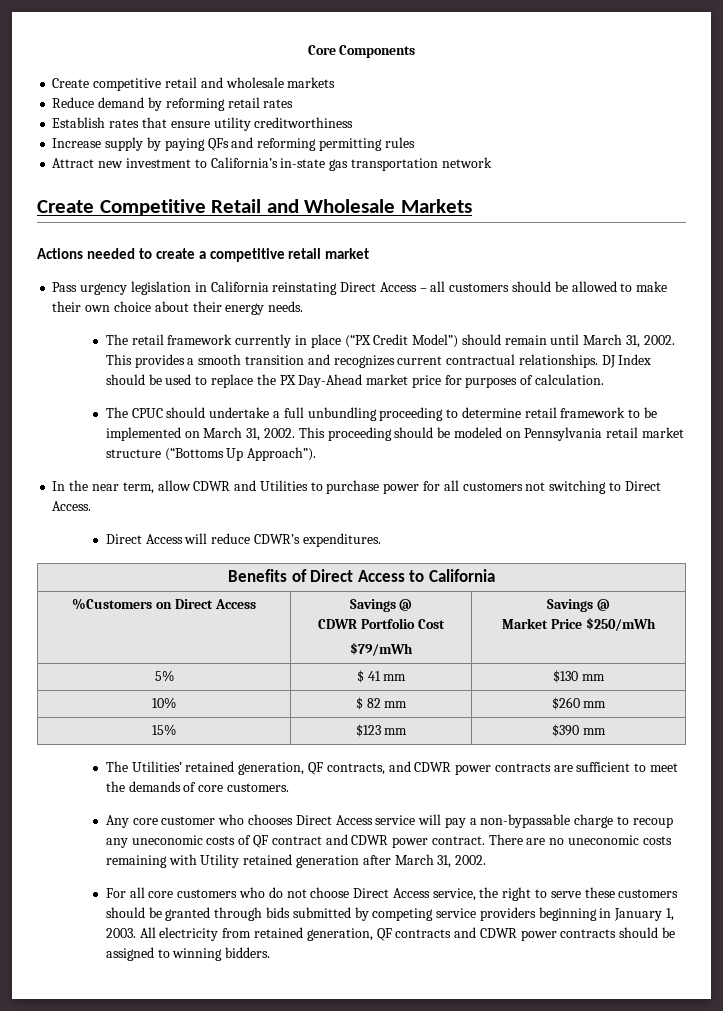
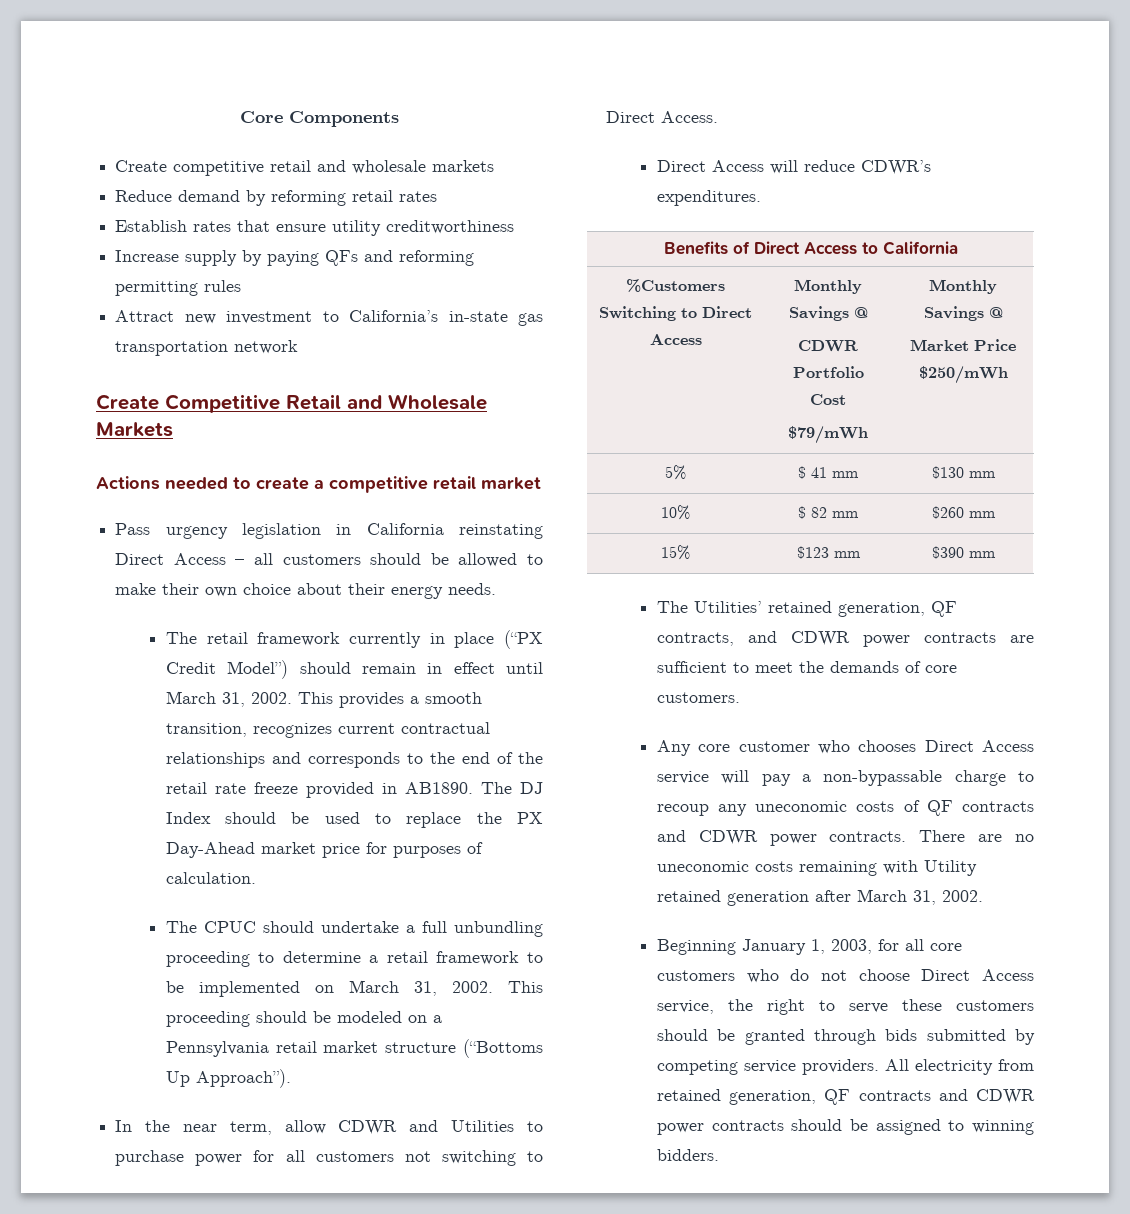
- The retail framework currently in place (“PX Credit Model”) should remain until March 31, 2002.
+ The retail framework currently in place (“PX Credit Model”) should remain in effect until March 31, 2002.
- This provides a smooth transition and recognizes current contractual relationships. DJ Index should be used to replace the PX Day-Ahead market price for purposes of calculation.
+ This provides a smooth transition, recognizes current contractual relationships and corresponds to the end of the retail rate freeze provided in AB1890. The DJ Index should be used to replace the PX Day-Ahead market price for purposes of calculation.
- The CPUC should undertake a full unbundling proceeding to determine retail framework to be implemented on March 31, 2002.
+ The CPUC should undertake a full unbundling proceeding to determine a retail framework to be implemented on March 31, 2002.
- This proceeding should be modeled on Pennsylvania retail market structure (“Bottoms Up Approach”).
+ This proceeding should be modeled on a Pennsylvania retail market structure (“Bottoms Up Approach”).
- %Customers on Direct Access | Savings @
+ %Customers Switching to Direct Access | Monthly Savings @
  CDWR Portfolio Cost
- $79/mWh | Savings @
+ $79/mWh | Monthly Savings @
- Any core customer who chooses Direct Access service will pay a non-bypassable charge to recoup any uneconomic costs of QF contract and CDWR power contract.
+ Any core customer who chooses Direct Access service will pay a non-bypassable charge to recoup any uneconomic costs of QF contracts and CDWR power contracts.
- For all core customers who do not choose Direct Access service, the right to serve these customers should be granted through bids submitted by competing service providers beginning in January 1, 2003.
+ Beginning January 1, 2003, for all core customers who do not choose Direct Access service, the right to serve these customers should be granted through bids submitted by competing service providers.

